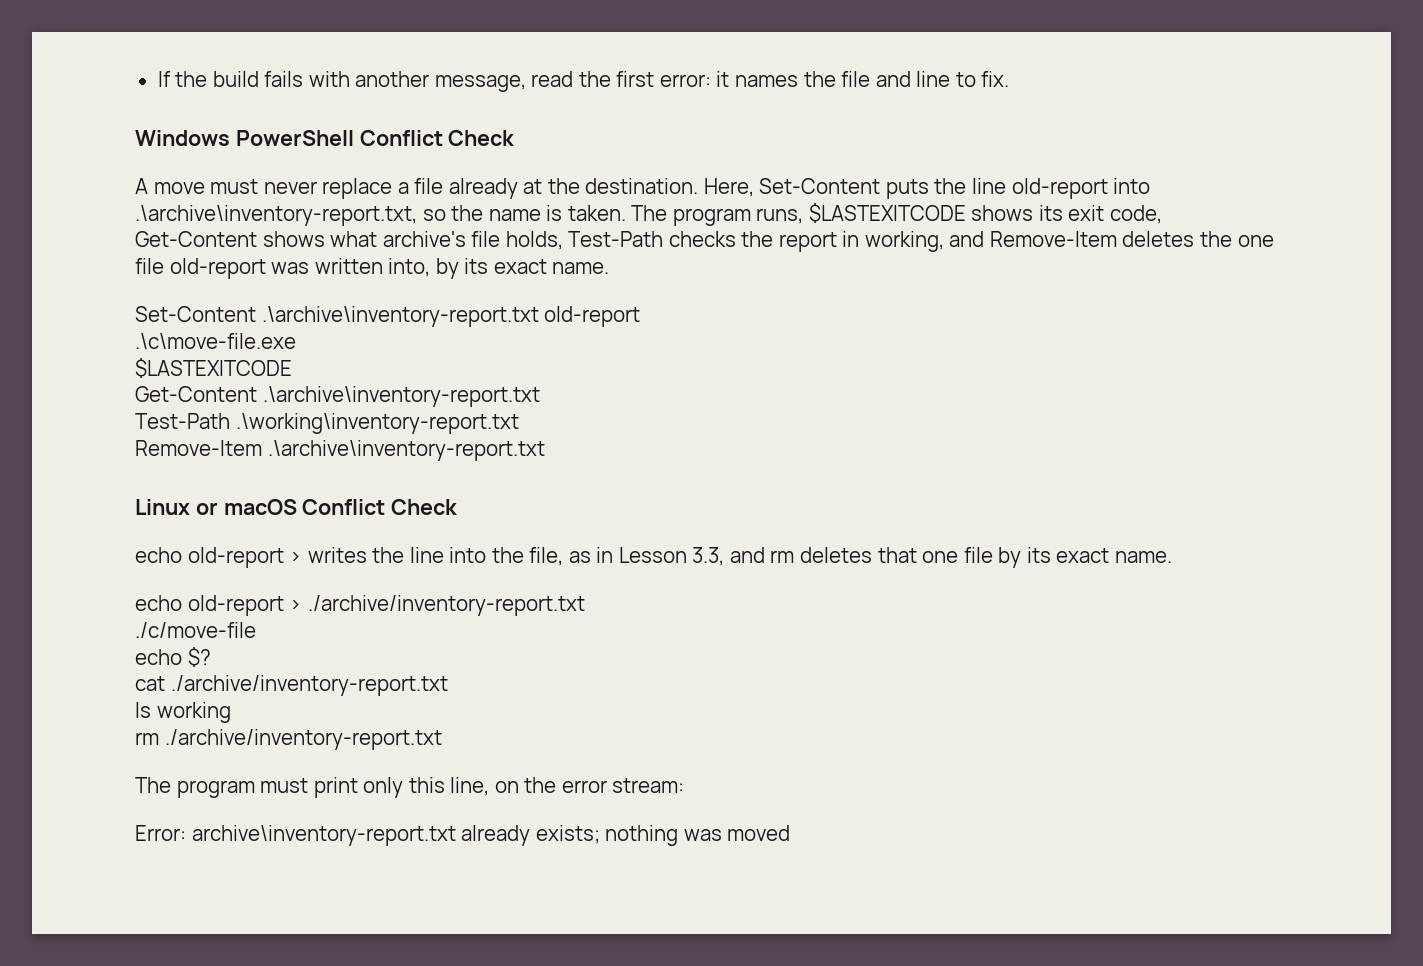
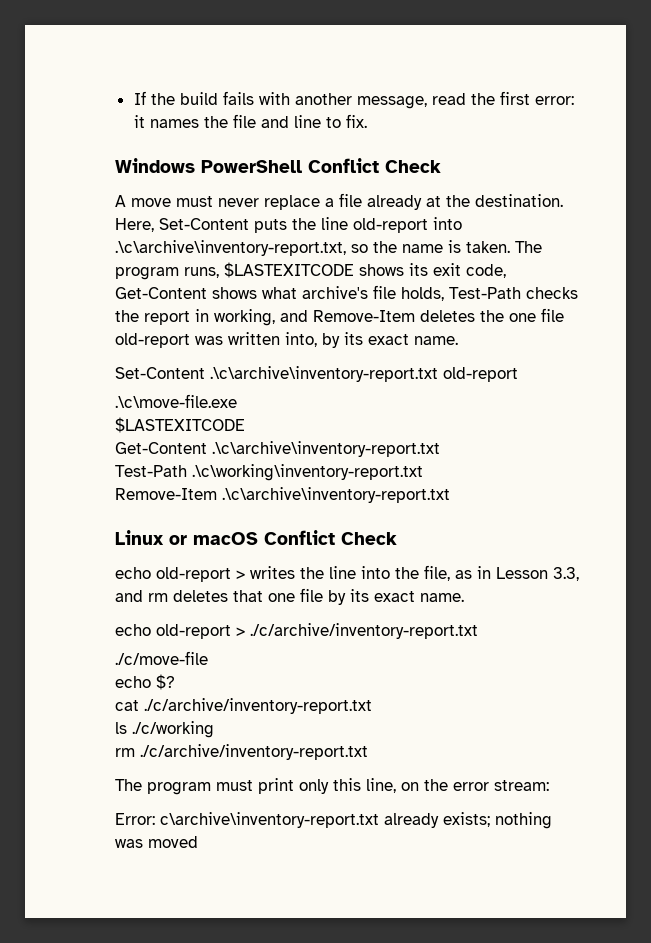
- Here, Set-Content puts the line old-report into .\archive\inventory-report.txt, so the name is taken.
+ Here, Set-Content puts the line old-report into .\c\archive\inventory-report.txt, so the name is taken.
- Set-Content .\archive\inventory-report.txt old-report
+ Set-Content .\c\archive\inventory-report.txt old-report
- Get-Content .\archive\inventory-report.txt
- Test-Path .\working\inventory-report.txt
- Remove-Item .\archive\inventory-report.txt
+ Get-Content .\c\archive\inventory-report.txt
+ Test-Path .\c\working\inventory-report.txt
+ Remove-Item .\c\archive\inventory-report.txt
- echo old-report > ./archive/inventory-report.txt
+ echo old-report > ./c/archive/inventory-report.txt
- cat ./archive/inventory-report.txt
+ cat ./c/archive/inventory-report.txt
- ls working
- rm ./archive/inventory-report.txt
+ ls ./c/working
+ rm ./c/archive/inventory-report.txt
- Error: archive\inventory-report.txt already exists; nothing was moved
+ Error: c\archive\inventory-report.txt already exists; nothing was moved

